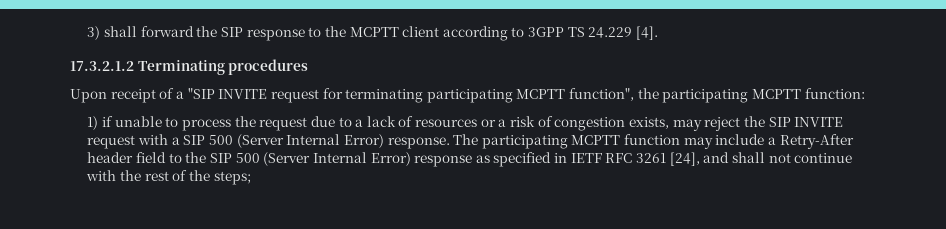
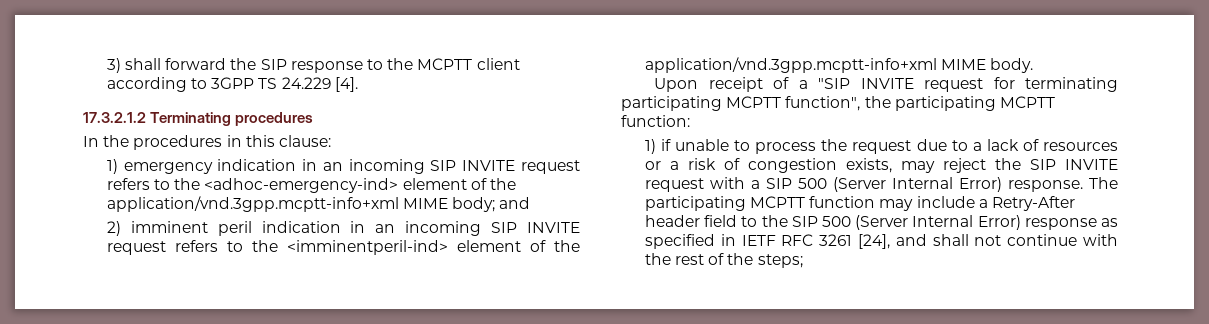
+ In the procedures in this clause:
+ 1) emergency indication in an incoming SIP INVITE request refers to the <adhoc-emergency-ind> element of the application/vnd.3gpp.mcptt-info+xml MIME body; and
+ 2) imminent peril indication in an incoming SIP INVITE request refers to the <imminentperil-ind> element of the application/vnd.3gpp.mcptt-info+xml MIME body.

